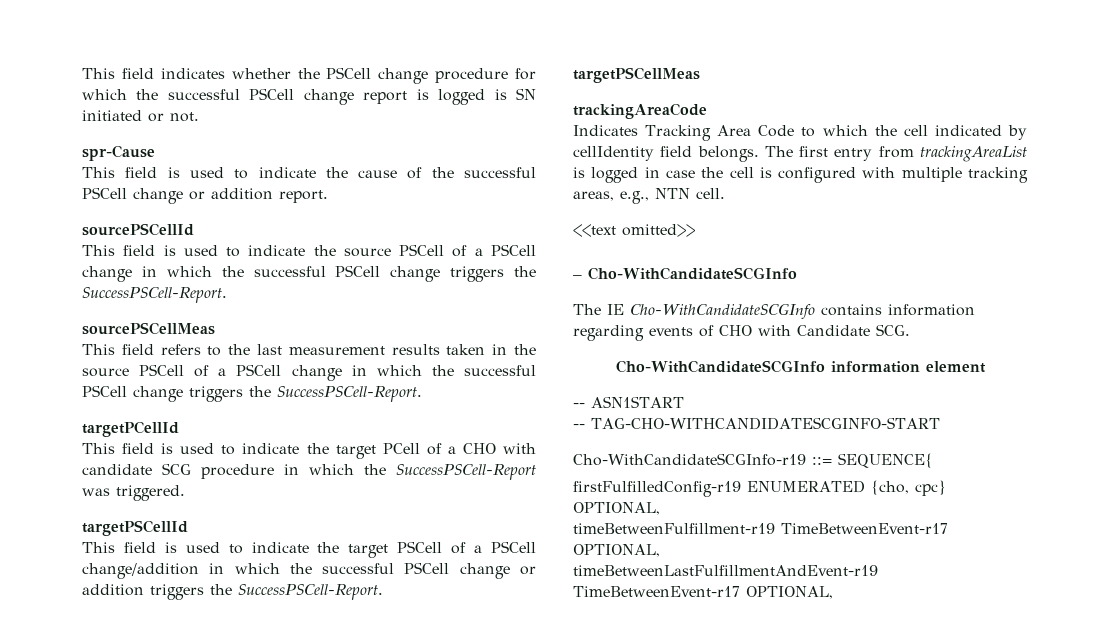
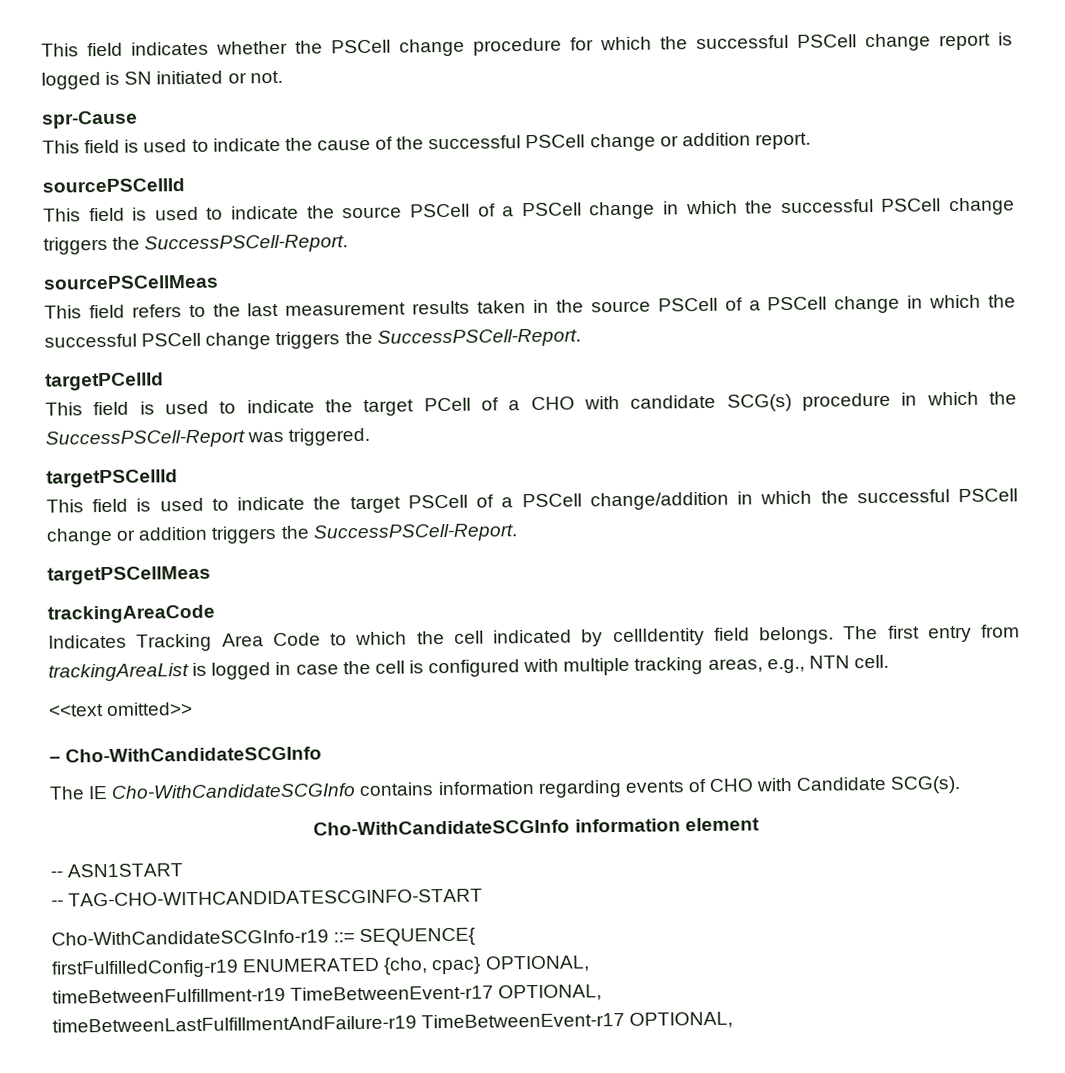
- This field is used to indicate the target PCell of a CHO with candidate SCG procedure in which the SuccessPSCell-Report was triggered.
+ This field is used to indicate the target PCell of a CHO with candidate SCG(s) procedure in which the SuccessPSCell-Report was triggered.
- The IE Cho-WithCandidateSCGInfo contains information regarding events of CHO with Candidate SCG.
+ The IE Cho-WithCandidateSCGInfo contains information regarding events of CHO with Candidate SCG(s).
- firstFulfilledConfig-r19 ENUMERATED {cho, cpc} OPTIONAL,
+ firstFulfilledConfig-r19 ENUMERATED {cho, cpac} OPTIONAL,
- timeBetweenLastFulfillmentAndEvent-r19 TimeBetweenEvent-r17 OPTIONAL,
+ timeBetweenLastFulfillmentAndFailure-r19 TimeBetweenEvent-r17 OPTIONAL,

